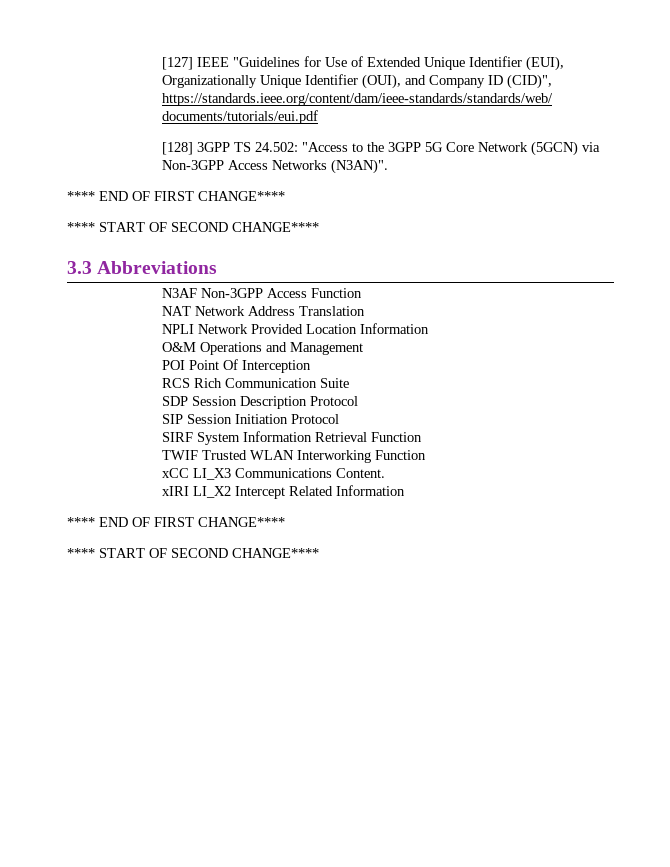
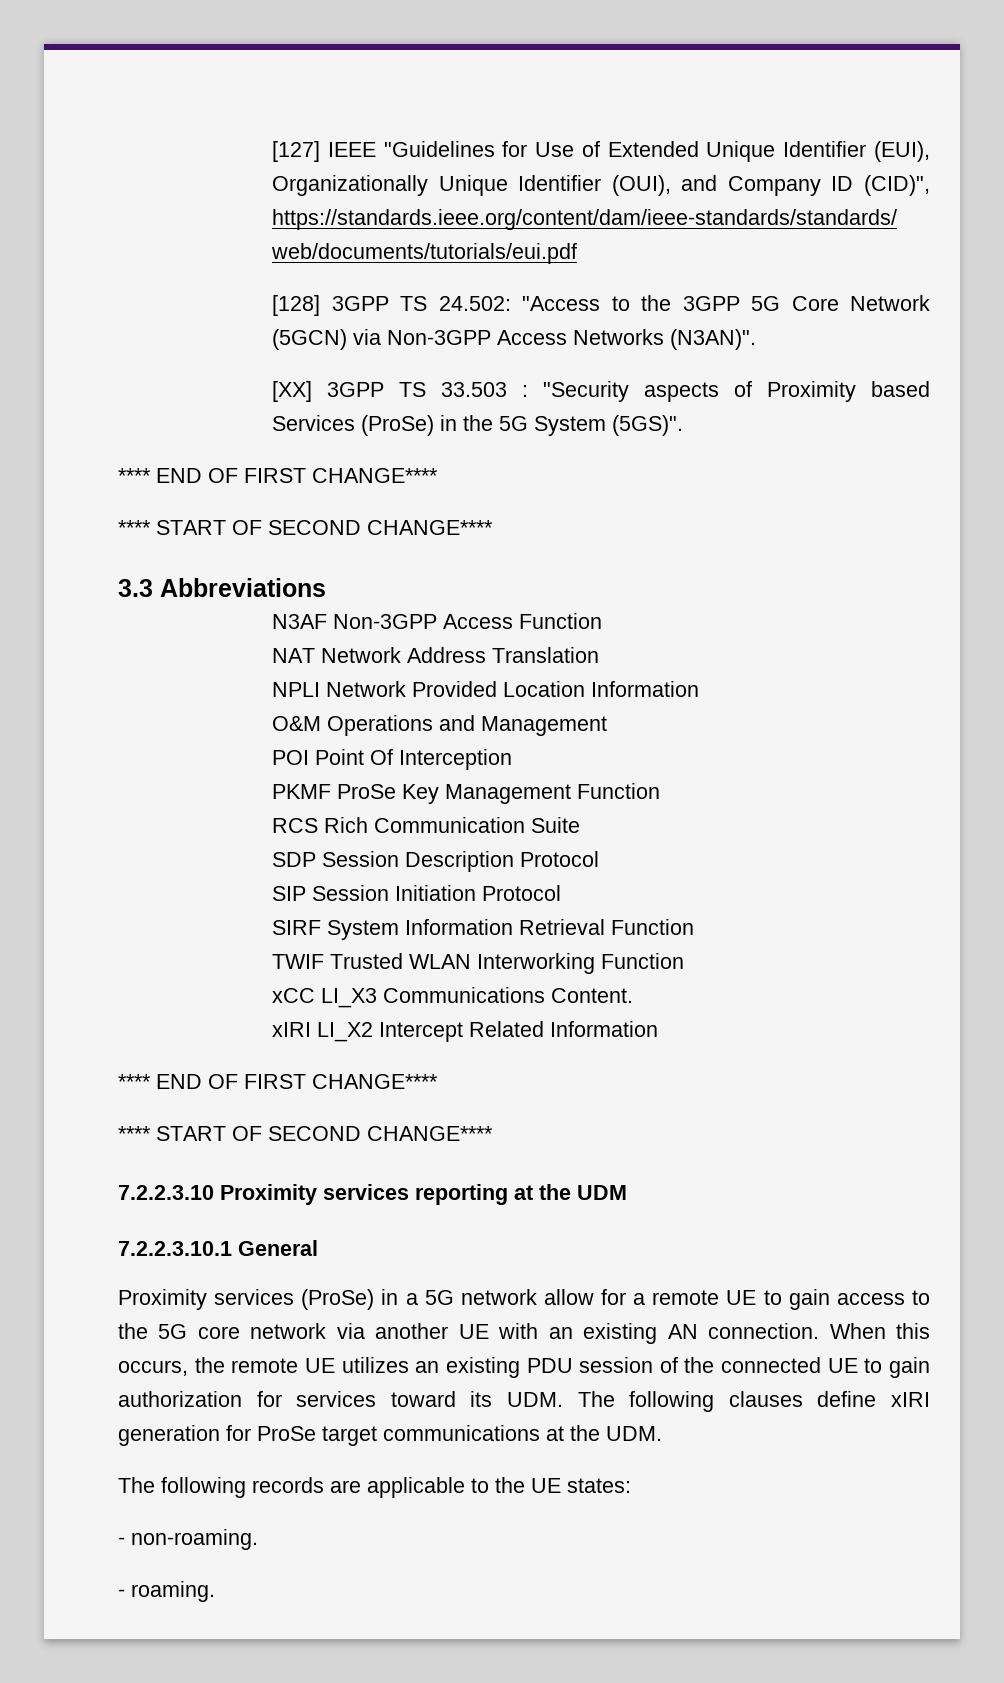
+ [XX] 3GPP TS 33.503 : "Security aspects of Proximity based Services (ProSe) in the 5G System (5GS)".
+ PKMF ProSe Key Management Function
+ 7.2.2.3.10 Proximity services reporting at the UDM
+ 7.2.2.3.10.1 General
+ Proximity services (ProSe) in a 5G network allow for a remote UE to gain access to the 5G core network via another UE with an existing AN connection. When this occurs, the remote UE utilizes an existing PDU session of the connected UE to gain authorization for services toward its UDM. The following clauses define xIRI generation for ProSe target communications at the UDM.
+ The following records are applicable to the UE states:
+ - non-roaming.
+ - roaming.

